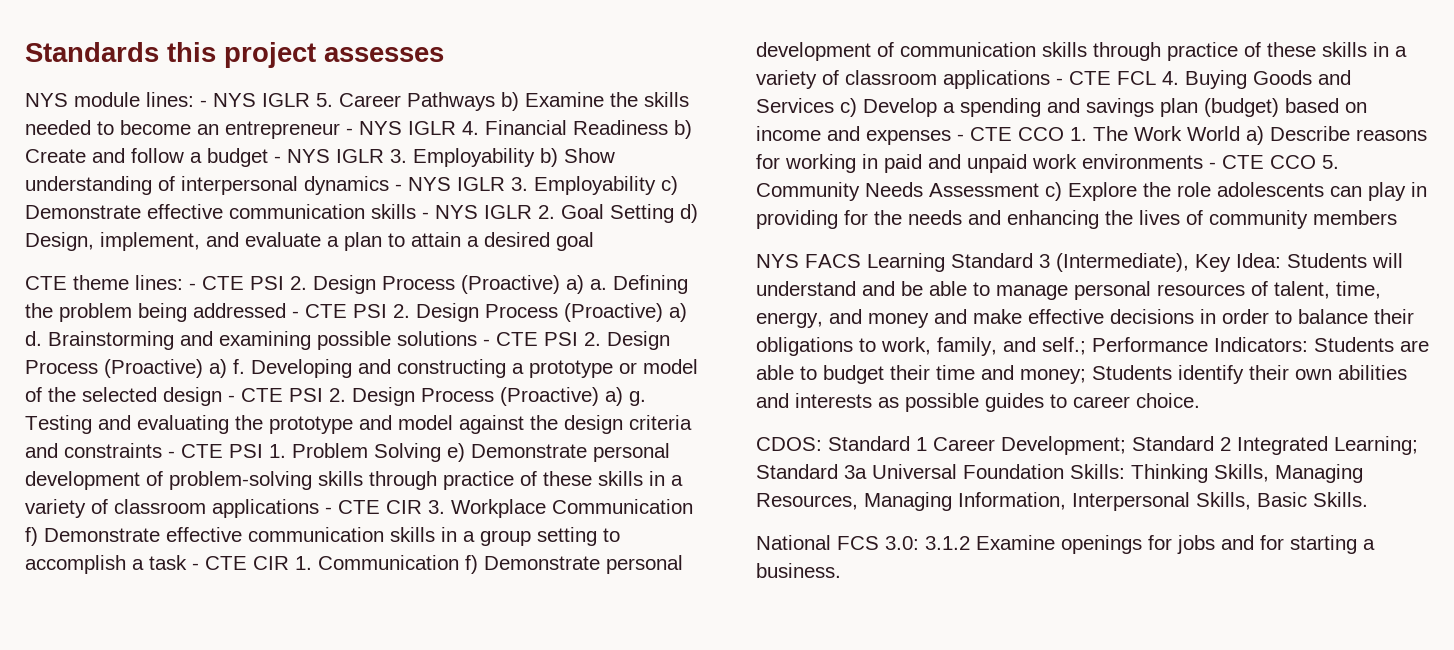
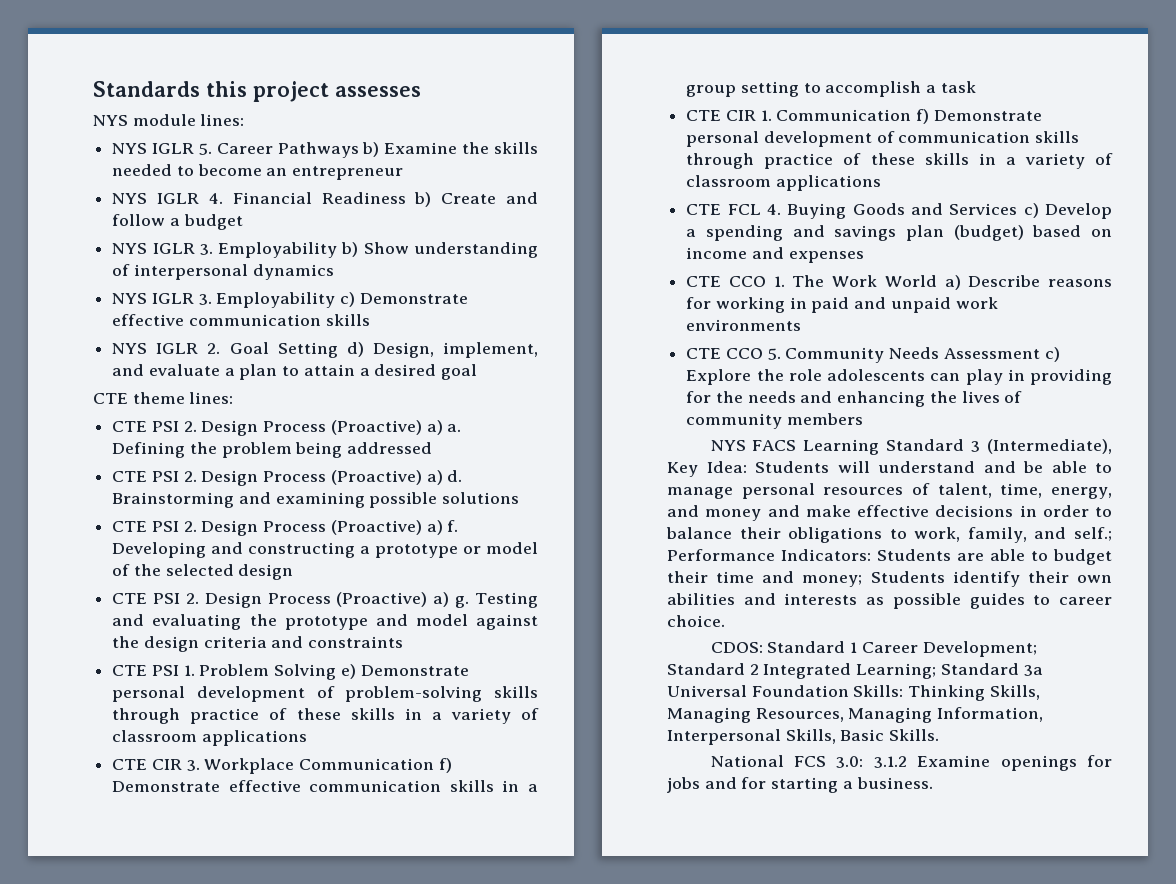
- NYS module lines: - NYS IGLR 5. Career Pathways b) Examine the skills needed to become an entrepreneur - NYS IGLR 4. Financial Readiness b) Create and follow a budget - NYS IGLR 3. Employability b) Show understanding of interpersonal dynamics - NYS IGLR 3. Employability c) Demonstrate effective communication skills - NYS IGLR 2. Goal Setting d) Design, implement, and evaluate a plan to attain a desired goal
+ NYS module lines:
+ NYS IGLR 5. Career Pathways b) Examine the skills needed to become an entrepreneur
+ NYS IGLR 4. Financial Readiness b) Create and follow a budget
+ NYS IGLR 3. Employability b) Show understanding of interpersonal dynamics
+ NYS IGLR 3. Employability c) Demonstrate effective communication skills
+ NYS IGLR 2. Goal Setting d) Design, implement, and evaluate a plan to attain a desired goal
- CTE theme lines: - CTE PSI 2. Design Process (Proactive) a) a.
+ CTE theme lines:
+ CTE PSI 2. Design Process (Proactive) a) a.
- Defining the problem being addressed - CTE PSI 2. Design Process (Proactive) a) d.
+ Defining the problem being addressed
+ CTE PSI 2. Design Process (Proactive) a) d.
- Brainstorming and examining possible solutions - CTE PSI 2. Design Process (Proactive) a) f.
+ Brainstorming and examining possible solutions
+ CTE PSI 2. Design Process (Proactive) a) f.
- Developing and constructing a prototype or model of the selected design - CTE PSI 2. Design Process (Proactive) a) g.
+ Developing and constructing a prototype or model of the selected design
+ CTE PSI 2. Design Process (Proactive) a) g.
- Testing and evaluating the prototype and model against the design criteria and constraints - CTE PSI 1. Problem Solving e) Demonstrate personal development of problem-solving skills through practice of these skills in a variety of classroom applications - CTE CIR 3. Workplace Communication f) Demonstrate effective communication skills in a group setting to accomplish a task - CTE CIR 1. Communication f) Demonstrate personal development of communication skills through practice of these skills in a variety of classroom applications - CTE FCL 4. Buying Goods and Services c) Develop a spending and savings plan (budget) based on income and expenses - CTE CCO 1. The Work World a) Describe reasons for working in paid and unpaid work environments - CTE CCO 5. Community Needs Assessment c) Explore the role adolescents can play in providing for the needs and enhancing the lives of community members
+ Testing and evaluating the prototype and model against the design criteria and constraints
+ CTE PSI 1. Problem Solving e) Demonstrate personal development of problem-solving skills through practice of these skills in a variety of classroom applications
+ CTE CIR 3. Workplace Communication f) Demonstrate effective communication skills in a group setting to accomplish a task
+ CTE CIR 1. Communication f) Demonstrate personal development of communication skills through practice of these skills in a variety of classroom applications
+ CTE FCL 4. Buying Goods and Services c) Develop a spending and savings plan (budget) based on income and expenses
+ CTE CCO 1. The Work World a) Describe reasons for working in paid and unpaid work environments
+ CTE CCO 5. Community Needs Assessment c) Explore the role adolescents can play in providing for the needs and enhancing the lives of community members

